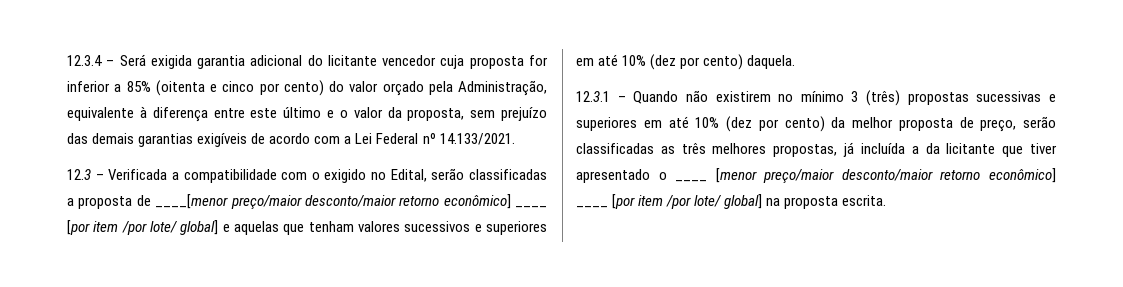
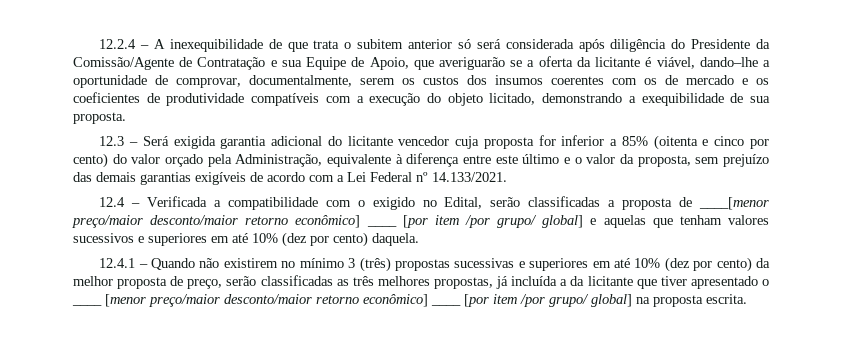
- 12.3.4 – Será exigida garantia adicional do licitante vencedor cuja proposta for inferior a 85% (oitenta e cinco por cento) do valor orçado pela Administração, equivalente à diferença entre este último e o valor da proposta, sem prejuízo das demais garantias exigíveis de acordo com a Lei Federal nº 14.133/2021.
+ 12.2.4 – A inexequibilidade de que trata o subitem anterior só será considerada após diligência do Presidente da Comissão/Agente de Contratação e sua Equipe de Apoio, que averiguarão se a oferta da licitante é viável, dando–lhe a oportunidade de comprovar, documentalmente, serem os custos dos insumos coerentes com os de mercado e os coeficientes de produtividade compatíveis com a execução do objeto licitado, demonstrando a exequibilidade de sua proposta.
+ 12.3 – Será exigida garantia adicional do licitante vencedor cuja proposta for inferior a 85% (oitenta e cinco por cento) do valor orçado pela Administração, equivalente à diferença entre este último e o valor da proposta, sem prejuízo das demais garantias exigíveis de acordo com a Lei Federal nº 14.133/2021.
- 12.3 – Verificada a compatibilidade com o exigido no Edital, serão classificadas a proposta de ____[menor preço/maior desconto/maior retorno econômico] ____ [por item /por lote/ global] e aquelas que tenham valores sucessivos e superiores em até 10% (dez por cento) daquela.
+ 12.4 – Verificada a compatibilidade com o exigido no Edital, serão classificadas a proposta de ____[menor preço/maior desconto/maior retorno econômico] ____ [por item /por grupo/ global] e aquelas que tenham valores sucessivos e superiores em até 10% (dez por cento) daquela.
- 12.3.1 – Quando não existirem no mínimo 3 (três) propostas sucessivas e superiores em até 10% (dez por cento) da melhor proposta de preço, serão classificadas as três melhores propostas, já incluída a da licitante que tiver apresentado o ____ [menor preço/maior desconto/maior retorno econômico] ____ [por item /por lote/ global] na proposta escrita.
+ 12.4.1 – Quando não existirem no mínimo 3 (três) propostas sucessivas e superiores em até 10% (dez por cento) da melhor proposta de preço, serão classificadas as três melhores propostas, já incluída a da licitante que tiver apresentado o ____ [menor preço/maior desconto/maior retorno econômico] ____ [por item /por grupo/ global] na proposta escrita.

